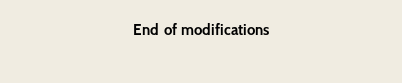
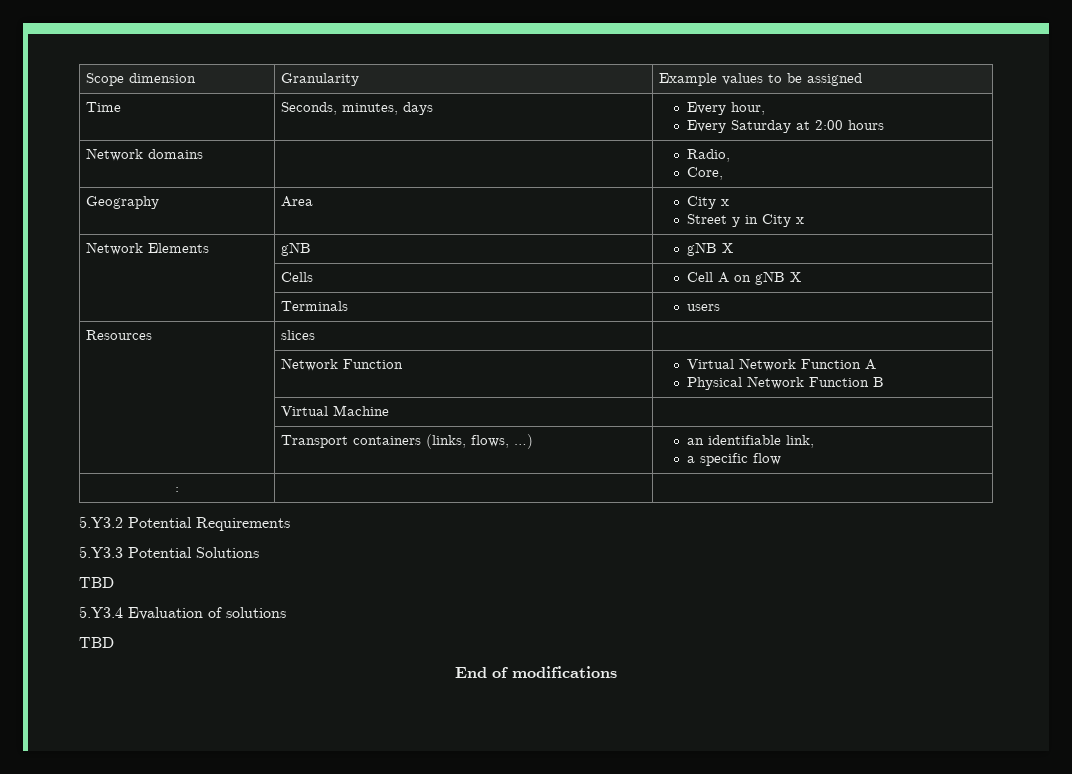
+ Scope dimension | Granularity | Example values to be assigned
+ Time | Seconds, minutes, days | Every hour,
+ Every Saturday at 2:00 hours
+ Network domains | | Radio,
+ Core,
+ Geography | Area | City x
+ Street y in City x
+ Network Elements | gNB | gNB X
+ | Cells | Cell A on gNB X
+ | Terminals | users
+ Resources | slices |
+ | Network Function | Virtual Network Function A
+ Physical Network Function B
+ | Virtual Machine |
+ | Transport containers (links, flows, …) | an identifiable link,
+ a specific flow
+ : | |
+ 5.Y3.2 Potential Requirements
+ 5.Y3.3 Potential Solutions
+ TBD
+ 5.Y3.4 Evaluation of solutions
+ TBD

